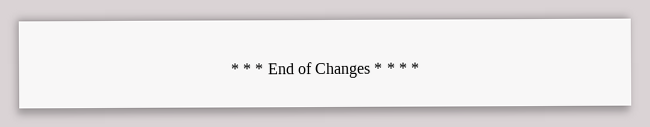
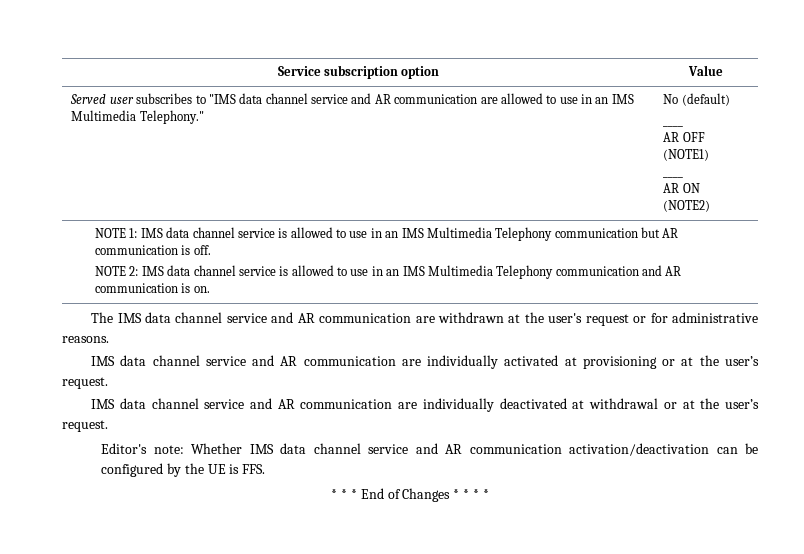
+ Service subscription option | Value
+ Served user subscribes to "IMS data channel service and AR communication are allowed to use in an IMS Multimedia Telephony." | No (default)
+ ____
+ AR OFF (NOTE1)
+ ____
+ AR ON (NOTE2)
+ NOTE 1: IMS data channel service is allowed to use in an IMS Multimedia Telephony communication but AR communication is off.
+ NOTE 2: IMS data channel service is allowed to use in an IMS Multimedia Telephony communication and AR communication is on.
+ The IMS data channel service and AR communication are withdrawn at the user's request or for administrative reasons.
+ IMS data channel service and AR communication are individually activated at provisioning or at the user’s request.
+ IMS data channel service and AR communication are individually deactivated at withdrawal or at the user’s request.
+ Editor's note: Whether IMS data channel service and AR communication activation/deactivation can be configured by the UE is FFS.

